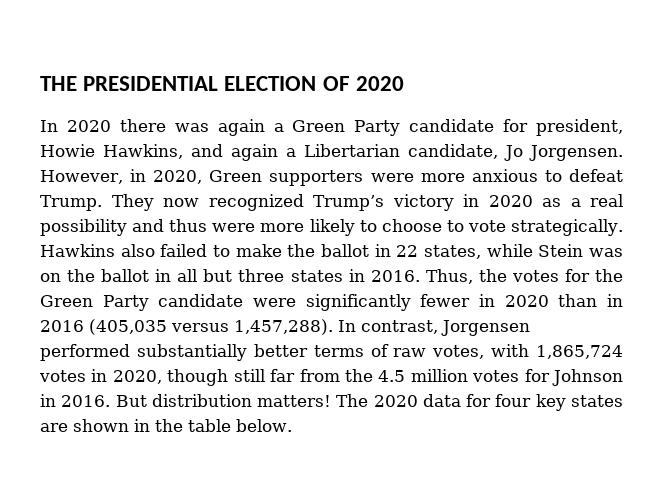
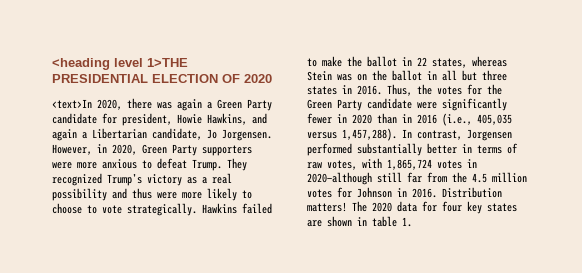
- THE PRESIDENTIAL ELECTION OF 2020
+ <heading level 1>THE PRESIDENTIAL ELECTION OF 2020
- In 2020 there was again a Green Party candidate for president, Howie Hawkins, and again a Libertarian candidate, Jo Jorgensen.
+ <text>In 2020, there was again a Green Party candidate for president, Howie Hawkins, and again a Libertarian candidate, Jo Jorgensen.
- However, in 2020, Green supporters were more anxious to defeat Trump.
+ However, in 2020, Green Party supporters were more anxious to defeat Trump.
- They now recognized Trump’s victory in 2020 as a real possibility and thus were more likely to choose to vote strategically.
+ They recognized Trump’s victory as a real possibility and thus were more likely to choose to vote strategically.
- Hawkins also failed to make the ballot in 22 states, while Stein was on the ballot in all but three states in 2016.
+ Hawkins failed to make the ballot in 22 states, whereas Stein was on the ballot in all but three states in 2016.
- Thus, the votes for the Green Party candidate were significantly fewer in 2020 than in 2016 (405,035 versus 1,457,288).
+ Thus, the votes for the Green Party candidate were significantly fewer in 2020 than in 2016 (i.e., 405,035 versus 1,457,288).
- In contrast, Jorgensen performed substantially better terms of raw votes, with 1,865,724 votes in 2020, though still far from the 4.5 million votes for Johnson in 2016.
+ In contrast, Jorgensen performed substantially better in terms of raw votes, with 1,865,724 votes in 2020—although still far from the 4.5 million votes for Johnson in 2016.
- But distribution matters!
+ Distribution matters!
- The 2020 data for four key states are shown in the table below.
+ The 2020 data for four key states are shown in table 1.

